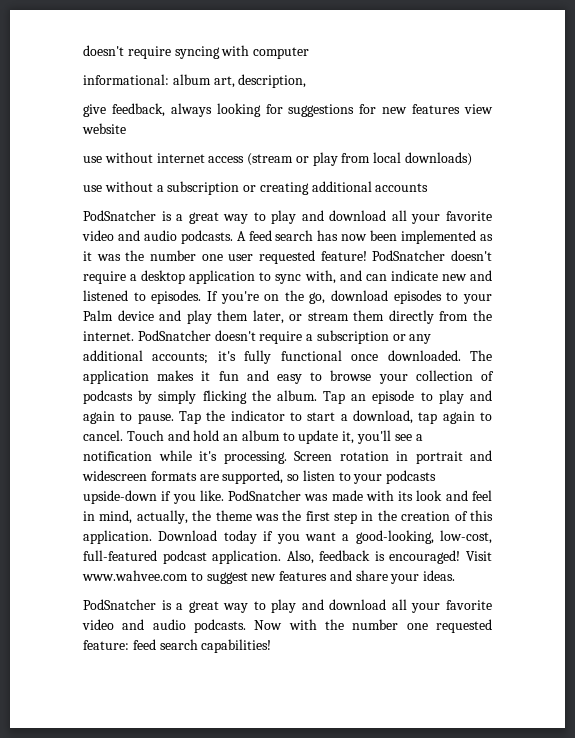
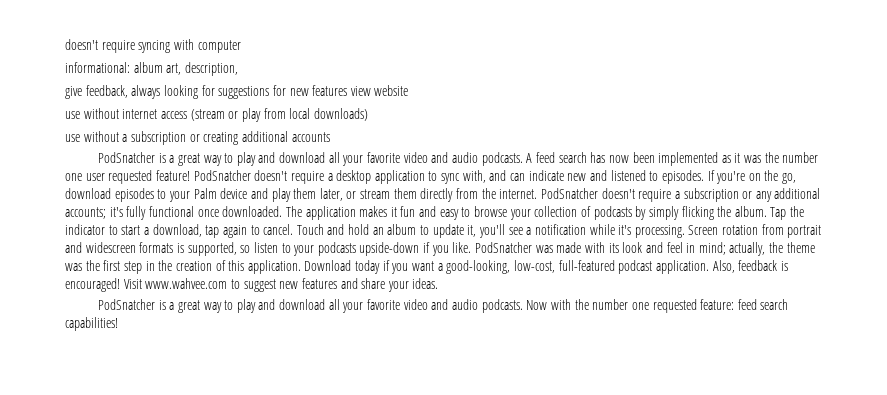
- Tap an episode to play and again to pause. Tap the indicator to start a download, tap again to cancel.
+ Tap the indicator to start a download, tap again to cancel.
- Screen rotation in portrait and widescreen formats are supported, so listen to your podcasts upside-down if you like.
+ Screen rotation from portrait and widescreen formats is supported, so listen to your podcasts upside-down if you like.
- PodSnatcher was made with its look and feel in mind, actually, the theme was the first step in the creation of this application.
+ PodSnatcher was made with its look and feel in mind; actually, the theme was the first step in the creation of this application.

